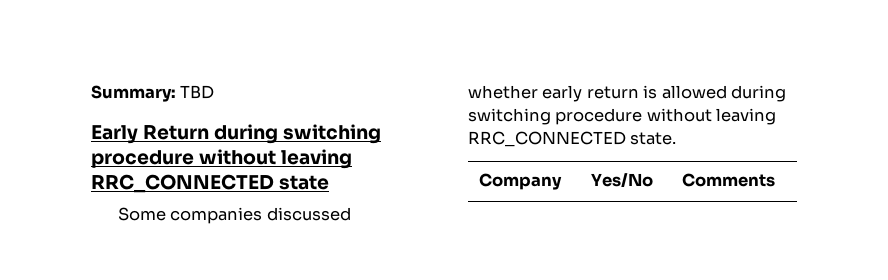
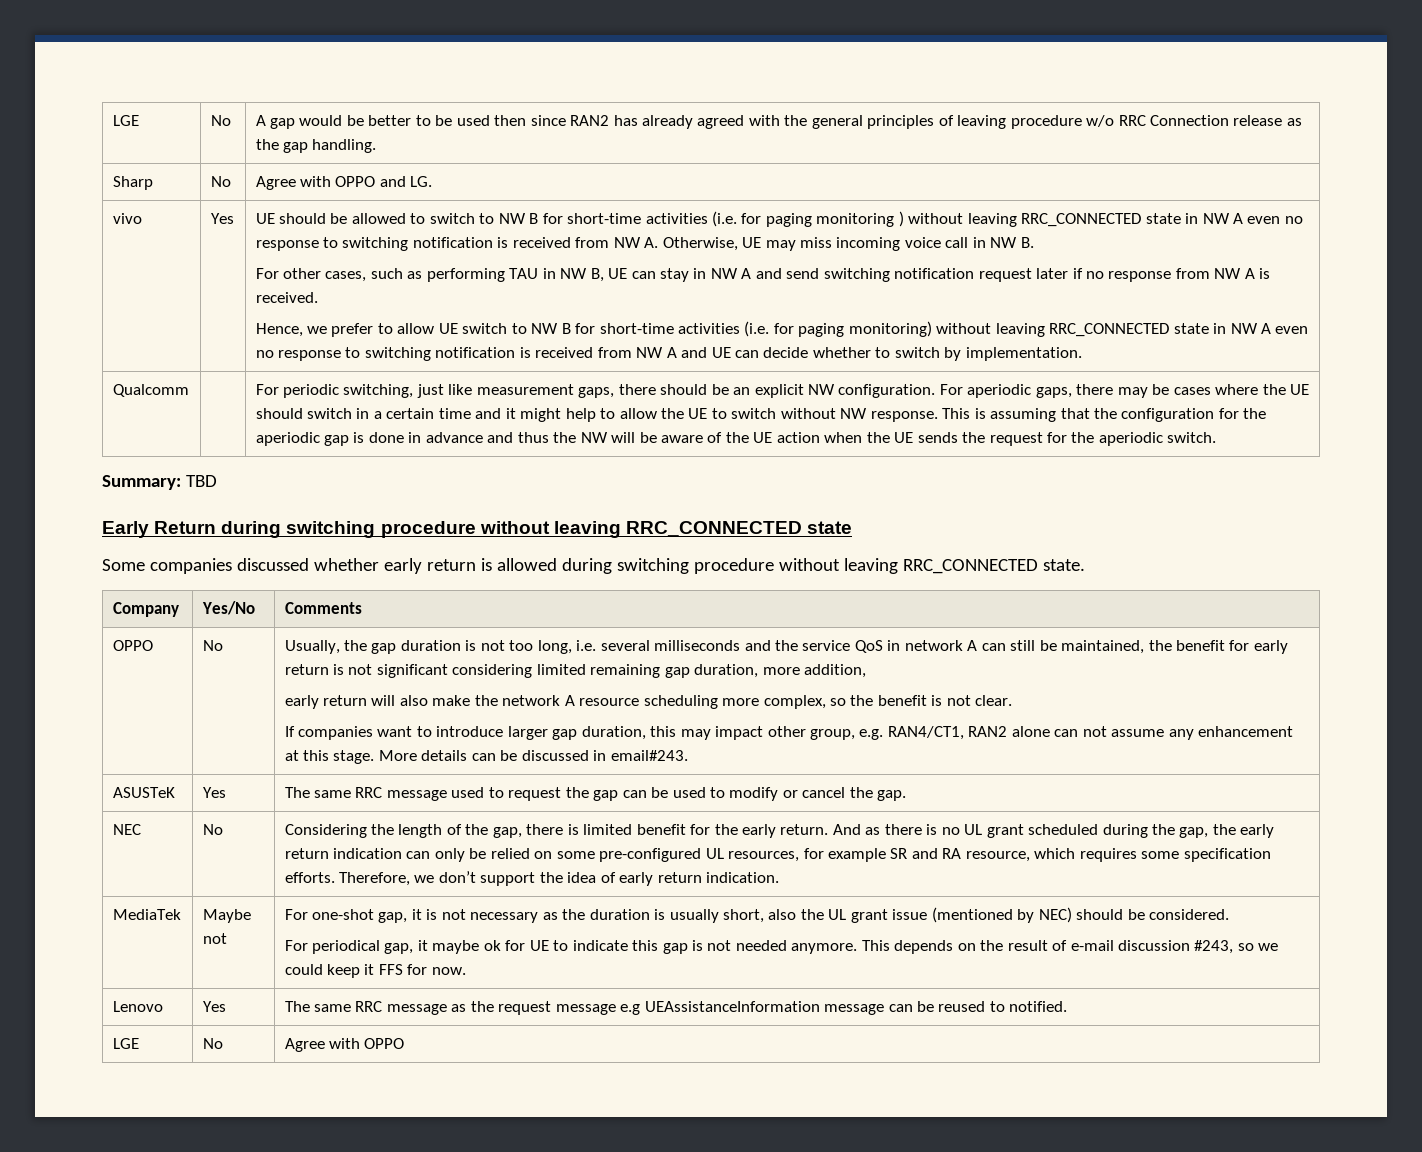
+ LGE | No | A gap would be better to be used then since RAN2 has already agreed with the general principles of leaving procedure w/o RRC Connection release as the gap handling.
+ Sharp | No | Agree with OPPO and LG.
+ vivo | Yes | UE should be allowed to switch to NW B for short-time activities (i.e. for paging monitoring ) without leaving RRC_CONNECTED state in NW A even no response to switching notification is received from NW A. Otherwise, UE may miss incoming voice call in NW B.
+ For other cases, such as performing TAU in NW B, UE can stay in NW A and send switching notification request later if no response from NW A is received.
+ Hence, we prefer to allow UE switch to NW B for short-time activities (i.e. for paging monitoring) without leaving RRC_CONNECTED state in NW A even no response to switching notification is received from NW A and UE can decide whether to switch by implementation.
+ Qualcomm | | For periodic switching, just like measurement gaps, there should be an explicit NW configuration. For aperiodic gaps, there may be cases where the UE should switch in a certain time and it might help to allow the UE to switch without NW response. This is assuming that the configuration for the aperiodic gap is done in advance and thus the NW will be aware of the UE action when the UE sends the request for the aperiodic switch.
+ OPPO | No | Usually, the gap duration is not too long, i.e. several milliseconds and the service QoS in network A can still be maintained, the benefit for early return is not significant considering limited remaining gap duration, more addition,
+ early return will also make the network A resource scheduling more complex, so the benefit is not clear.
+ If companies want to introduce larger gap duration, this may impact other group, e.g. RAN4/CT1, RAN2 alone can not assume any enhancement at this stage. More details can be discussed in email#243.
+ ASUSTeK | Yes | The same RRC message used to request the gap can be used to modify or cancel the gap.
+ NEC | No | Considering the length of the gap, there is limited benefit for the early return. And as there is no UL grant scheduled during the gap, the early return indication can only be relied on some pre-configured UL resources, for example SR and RA resource, which requires some specification efforts. Therefore, we don’t support the idea of early return indication.
+ MediaTek | Maybe not | For one-shot gap, it is not necessary as the duration is usually short, also the UL grant issue (mentioned by NEC) should be considered.
+ For periodical gap, it maybe ok for UE to indicate this gap is not needed anymore. This depends on the result of e-mail discussion #243, so we could keep it FFS for now.
+ Lenovo | Yes | The same RRC message as the request message e.g UEAssistanceInformation message can be reused to notified.
+ LGE | No | Agree with OPPO

